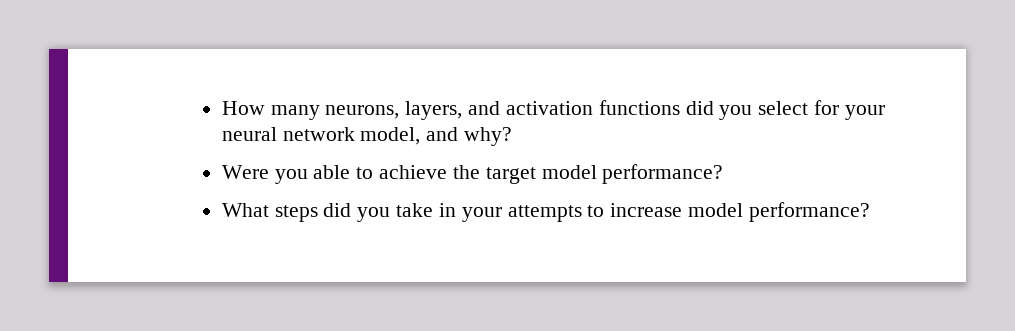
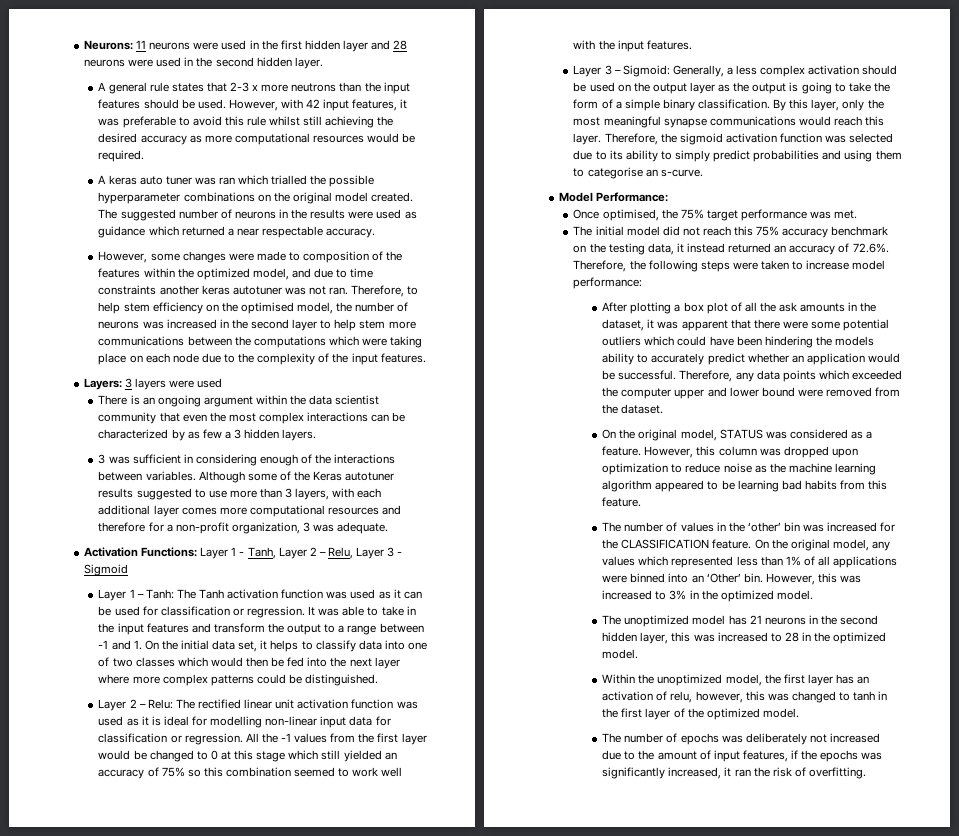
- How many neurons, layers, and activation functions did you select for your neural network model, and why?
- Were you able to achieve the target model performance?
- What steps did you take in your attempts to increase model performance?
+ Neurons: 11 neurons were used in the first hidden layer and 28 neurons were used in the second hidden layer.
+ A general rule states that 2-3 x more neutrons than the input features should be used. However, with 42 input features, it was preferable to avoid this rule whilst still achieving the desired accuracy as more computational resources would be required.
+ A keras auto tuner was ran which trialled the possible hyperparameter combinations on the original model created. The suggested number of neurons in the results were used as guidance which returned a near respectable accuracy.
+ However, some changes were made to composition of the features within the optimized model, and due to time constraints another keras autotuner was not ran. Therefore, to help stem efficiency on the optimised model, the number of neurons was increased in the second layer to help stem more communications between the computations which were taking place on each node due to the complexity of the input features.
+ Layers: 3 layers were used
+ There is an ongoing argument within the data scientist community that even the most complex interactions can be characterized by as few a 3 hidden layers.
+ 3 was sufficient in considering enough of the interactions between variables. Although some of the Keras autotuner results suggested to use more than 3 layers, with each additional layer comes more computational resources and therefore for a non-profit organization, 3 was adequate.
+ Activation Functions: Layer 1 - Tanh, Layer 2 – Relu, Layer 3 - Sigmoid
+ Layer 1 – Tanh: The Tanh activation function was used as it can be used for classification or regression. It was able to take in the input features and transform the output to a range between -1 and 1. On the initial data set, it helps to classify data into one of two classes which would then be fed into the next layer where more complex patterns could be distinguished.
+ Layer 2 – Relu: The rectified linear unit activation function was used as it is ideal for modelling non-linear input data for classification or regression. All the -1 values from the first layer would be changed to 0 at this stage which still yielded an accuracy of 75% so this combination seemed to work well with the input features.
+ Layer 3 – Sigmoid: Generally, a less complex activation should be used on the output layer as the output is going to take the form of a simple binary classification. By this layer, only the most meaningful synapse communications would reach this layer. Therefore, the sigmoid activation function was selected due to its ability to simply predict probabilities and using them to categorise an s-curve.
+ Model Performance:
+ Once optimised, the 75% target performance was met.
+ The initial model did not reach this 75% accuracy benchmark on the testing data, it instead returned an accuracy of 72.6%. Therefore, the following steps were taken to increase model performance:
+ After plotting a box plot of all the ask amounts in the dataset, it was apparent that there were some potential outliers which could have been hindering the models ability to accurately predict whether an application would be successful. Therefore, any data points which exceeded the computer upper and lower bound were removed from the dataset.
+ On the original model, STATUS was considered as a feature. However, this column was dropped upon optimization to reduce noise as the machine learning algorithm appeared to be learning bad habits from this feature.
+ The number of values in the ‘other’ bin was increased for the CLASSIFICATION feature. On the original model, any values which represented less than 1% of all applications were binned into an ‘Other’ bin. However, this was increased to 3% in the optimized model.
+ The unoptimized model has 21 neurons in the second hidden layer, this was increased to 28 in the optimized model.
+ Within the unoptimized model, the first layer has an activation of relu, however, this was changed to tanh in the first layer of the optimized model.
+ The number of epochs was deliberately not increased due to the amount of input features, if the epochs was significantly increased, it ran the risk of overfitting.

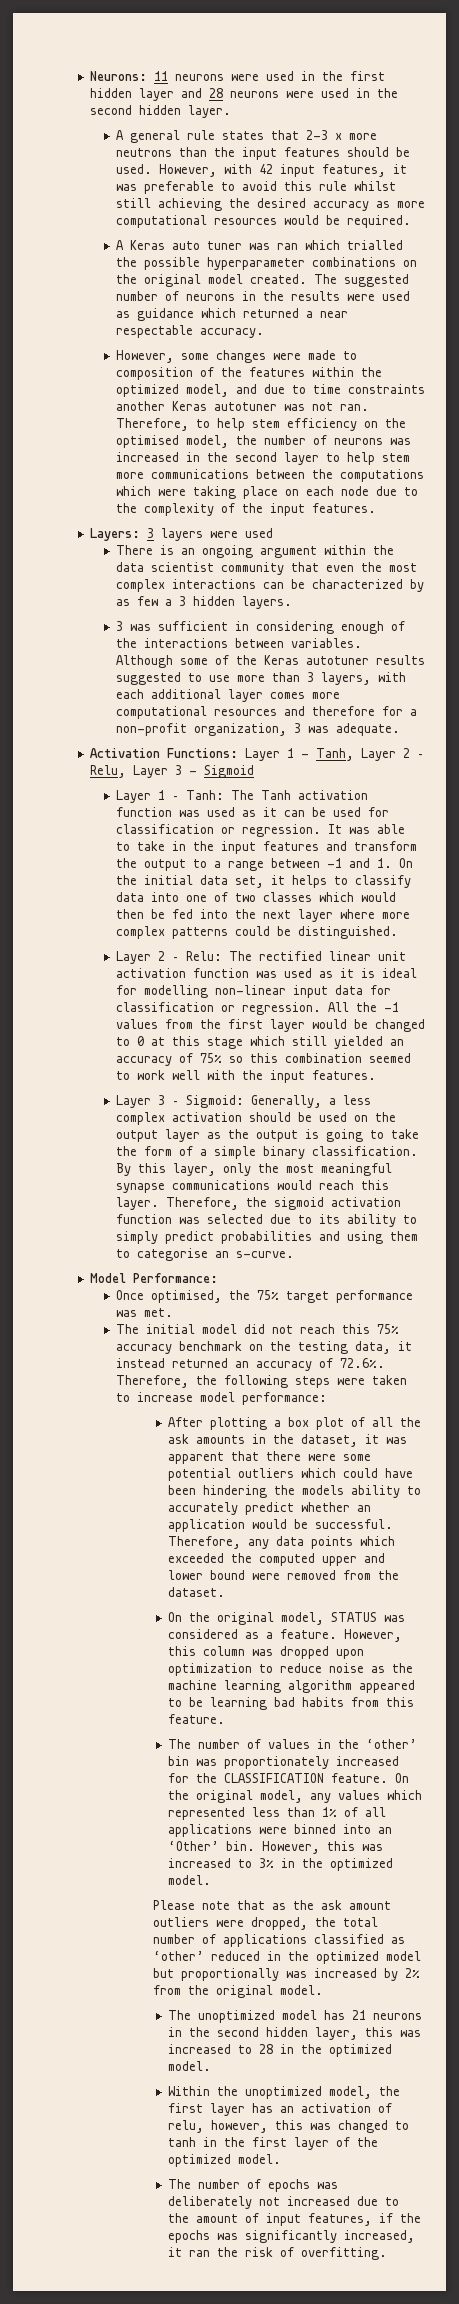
- A keras auto tuner was ran which trialled the possible hyperparameter combinations on the original model created.
+ A Keras auto tuner was ran which trialled the possible hyperparameter combinations on the original model created.
- However, some changes were made to composition of the features within the optimized model, and due to time constraints another keras autotuner was not ran.
+ However, some changes were made to composition of the features within the optimized model, and due to time constraints another Keras autotuner was not ran.
- Therefore, any data points which exceeded the computer upper and lower bound were removed from the dataset.
+ Therefore, any data points which exceeded the computed upper and lower bound were removed from the dataset.
- The number of values in the ‘other’ bin was increased for the CLASSIFICATION feature.
+ The number of values in the ‘other’ bin was proportionately increased for the CLASSIFICATION feature.
+ Please note that as the ask amount outliers were dropped, the total number of applications classified as ‘other’ reduced in the optimized model but proportionally was increased by 2% from the original model.

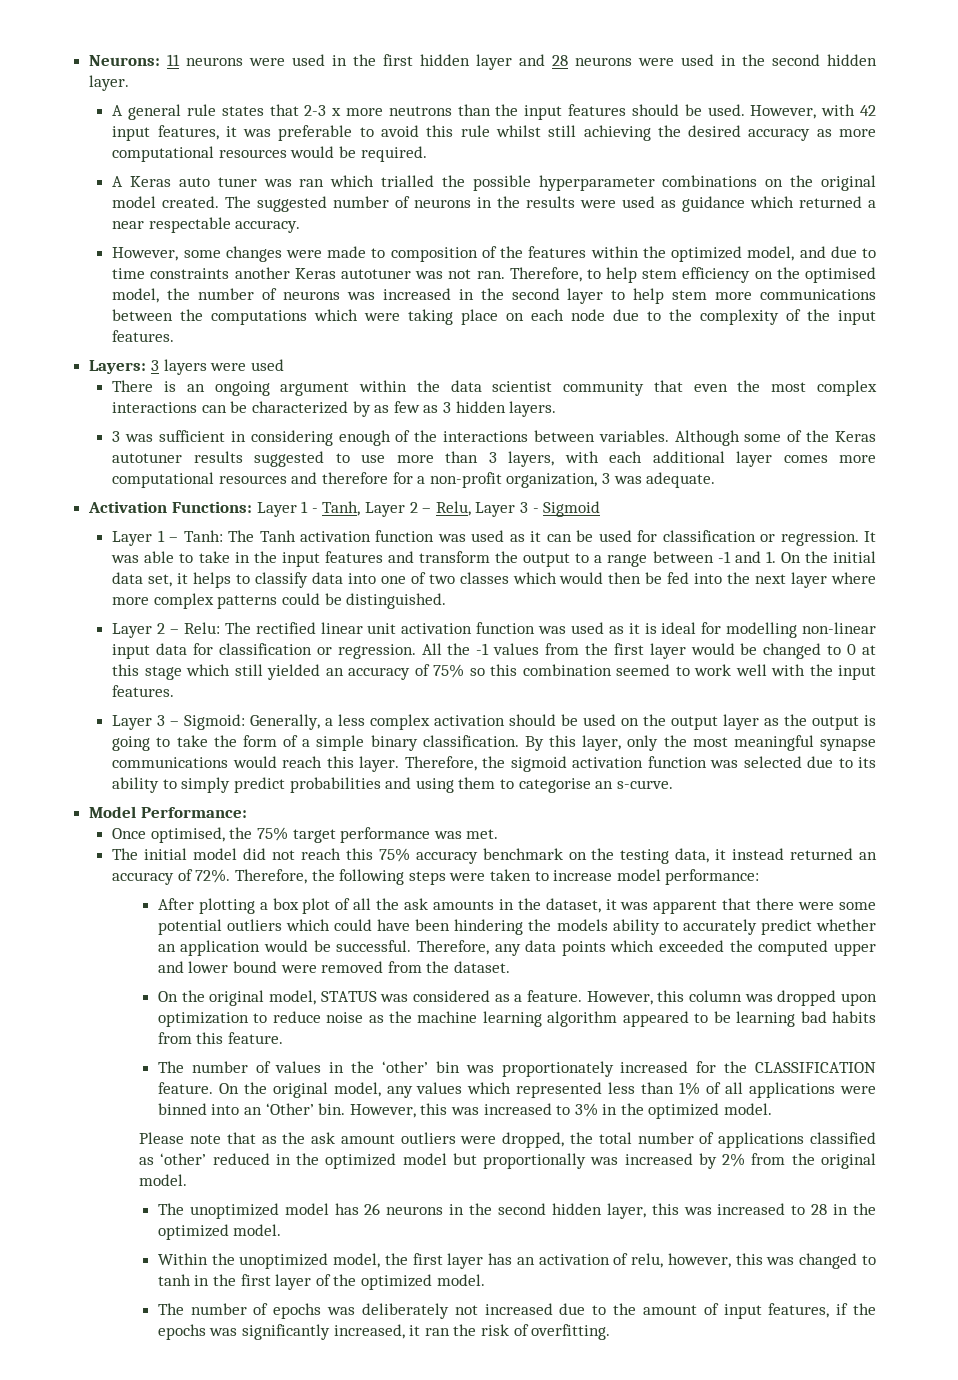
- There is an ongoing argument within the data scientist community that even the most complex interactions can be characterized by as few a 3 hidden layers.
+ There is an ongoing argument within the data scientist community that even the most complex interactions can be characterized by as few as 3 hidden layers.
- The initial model did not reach this 75% accuracy benchmark on the testing data, it instead returned an accuracy of 72.6%. Therefore, the following steps were taken to increase model performance:
+ The initial model did not reach this 75% accuracy benchmark on the testing data, it instead returned an accuracy of 72%. Therefore, the following steps were taken to increase model performance:
- The unoptimized model has 21 neurons in the second hidden layer, this was increased to 28 in the optimized model.
+ The unoptimized model has 26 neurons in the second hidden layer, this was increased to 28 in the optimized model.

